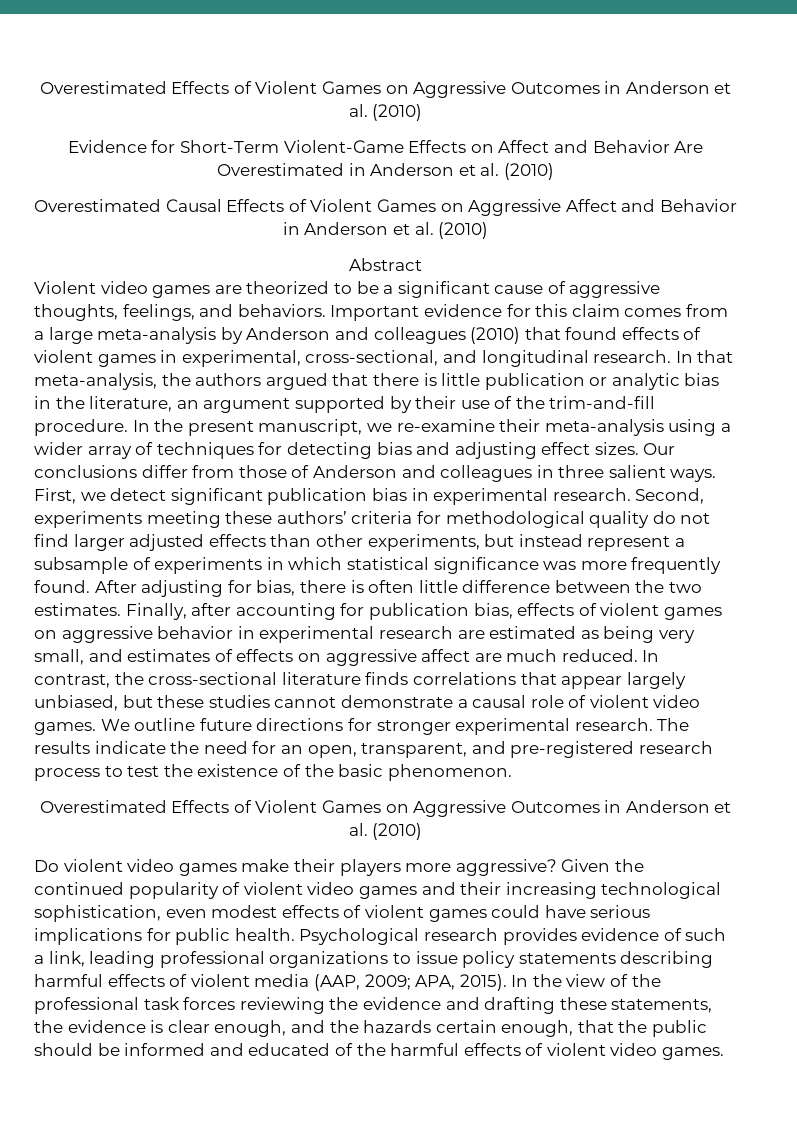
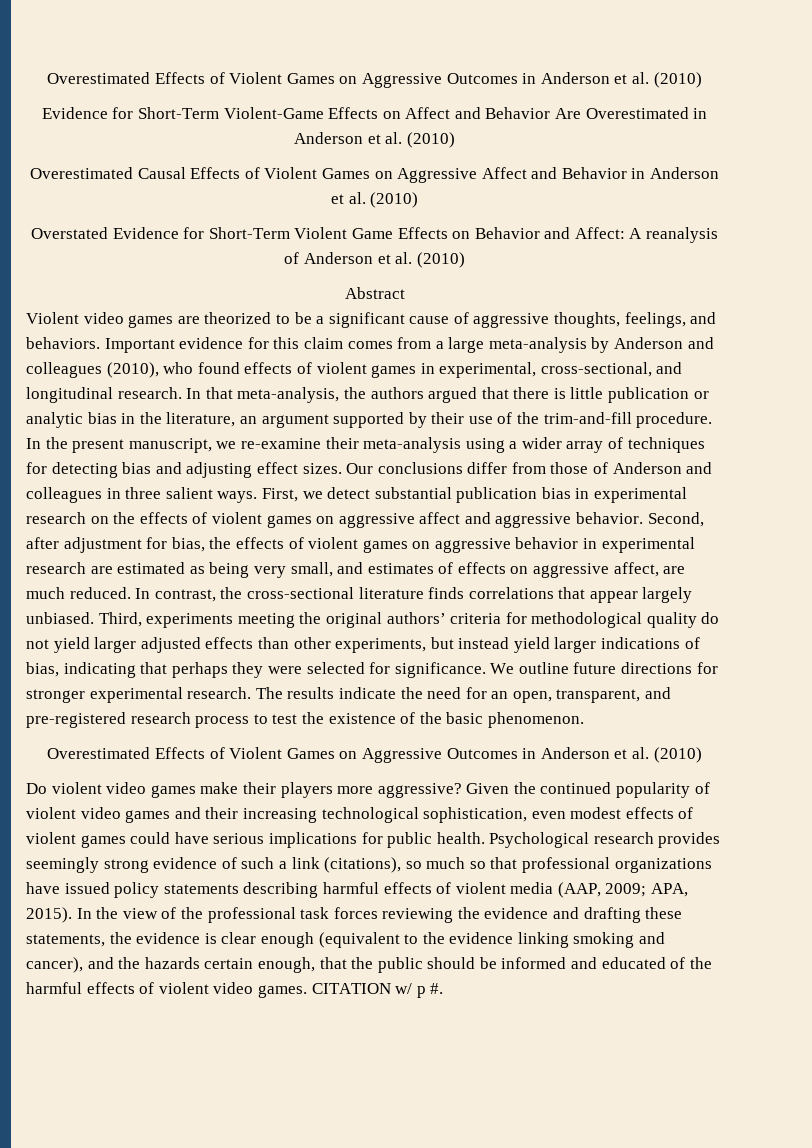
+ Overstated Evidence for Short-Term Violent Game Effects on Behavior and Affect: A reanalysis of Anderson et al. (2010)
- Important evidence for this claim comes from a large meta-analysis by Anderson and colleagues (2010) that found effects of violent games in experimental, cross-sectional, and longitudinal research.
+ Important evidence for this claim comes from a large meta-analysis by Anderson and colleagues (2010), who found effects of violent games in experimental, cross-sectional, and longitudinal research.
- First, we detect significant publication bias in experimental research. Second, experiments meeting these authors’ criteria for methodological quality do not find larger adjusted effects than other experiments, but instead represent a subsample of experiments in which statistical significance was more frequently found. After adjusting for bias, there is often little difference between the two estimates. Finally, after accounting for publication bias, effects of violent games on aggressive behavior in experimental research are estimated as being very small, and estimates of effects on aggressive affect are much reduced.
+ First, we detect substantial publication bias in experimental research on the effects of violent games on aggressive affect and aggressive behavior. Second, after adjustment for bias, the effects of violent games on aggressive behavior in experimental research are estimated as being very small, and estimates of effects on aggressive affect, are much reduced.
- In contrast, the cross-sectional literature finds correlations that appear largely unbiased, but these studies cannot demonstrate a causal role of violent video games.
+ In contrast, the cross-sectional literature finds correlations that appear largely unbiased. Third, experiments meeting the original authors’ criteria for methodological quality do not yield larger adjusted effects than other experiments, but instead yield larger indications of bias, indicating that perhaps they were selected for significance.
- Psychological research provides evidence of such a link, leading professional organizations to issue policy statements describing harmful effects of violent media (AAP, 2009; APA, 2015).
+ Psychological research provides seemingly strong evidence of such a link (citations), so much so that professional organizations have issued policy statements describing harmful effects of violent media (AAP, 2009; APA, 2015).
- In the view of the professional task forces reviewing the evidence and drafting these statements, the evidence is clear enough, and the hazards certain enough, that the public should be informed and educated of the harmful effects of violent video games.
+ In the view of the professional task forces reviewing the evidence and drafting these statements, the evidence is clear enough (equivalent to the evidence linking smoking and cancer), and the hazards certain enough, that the public should be informed and educated of the harmful effects of violent video games.
+ CITATION w/ p #.

